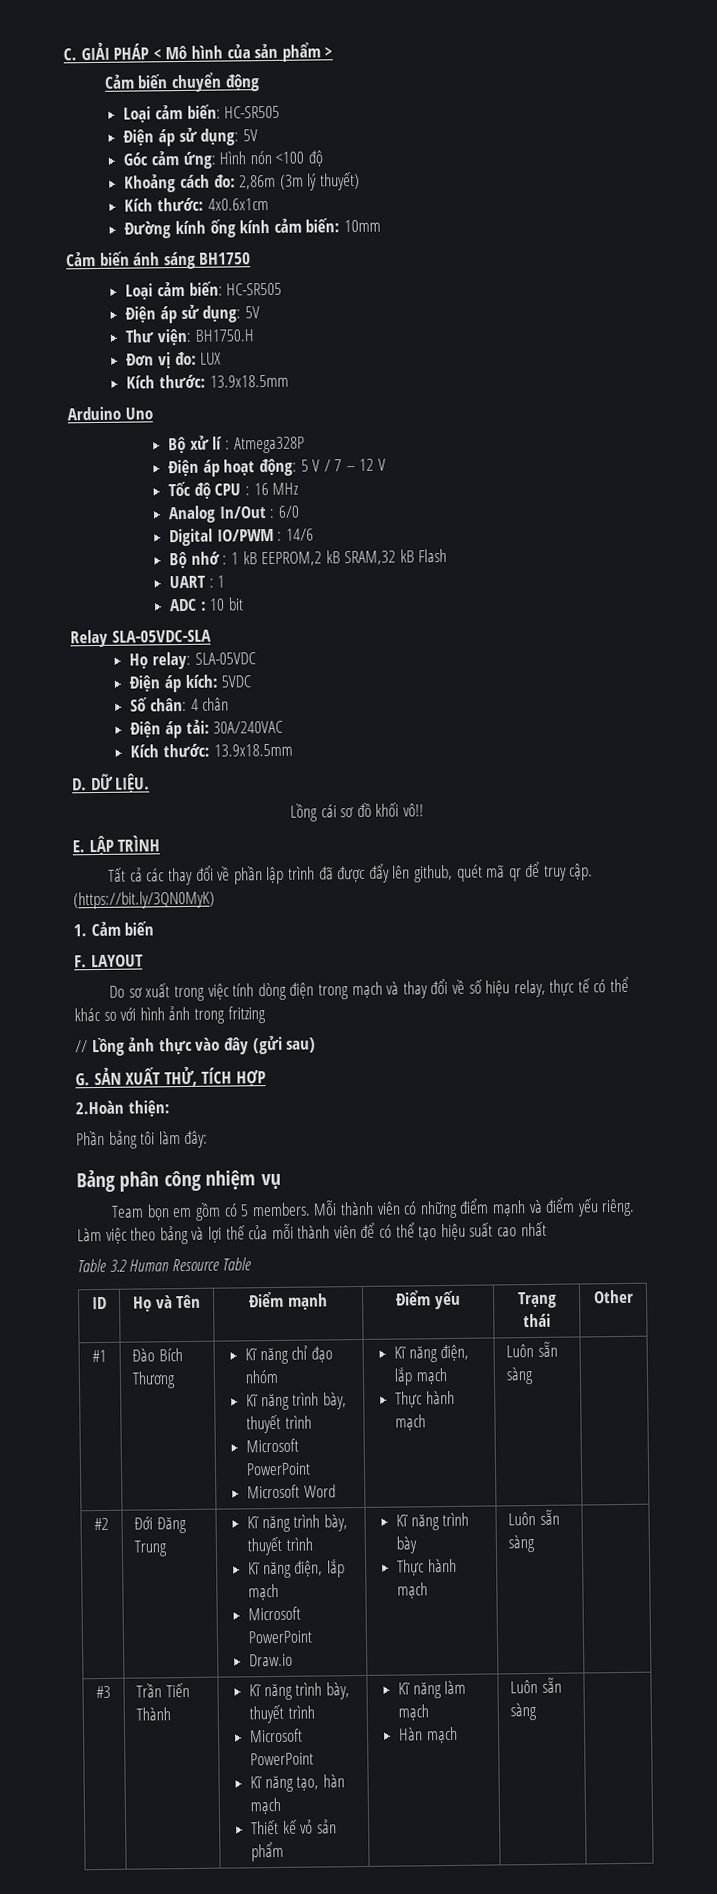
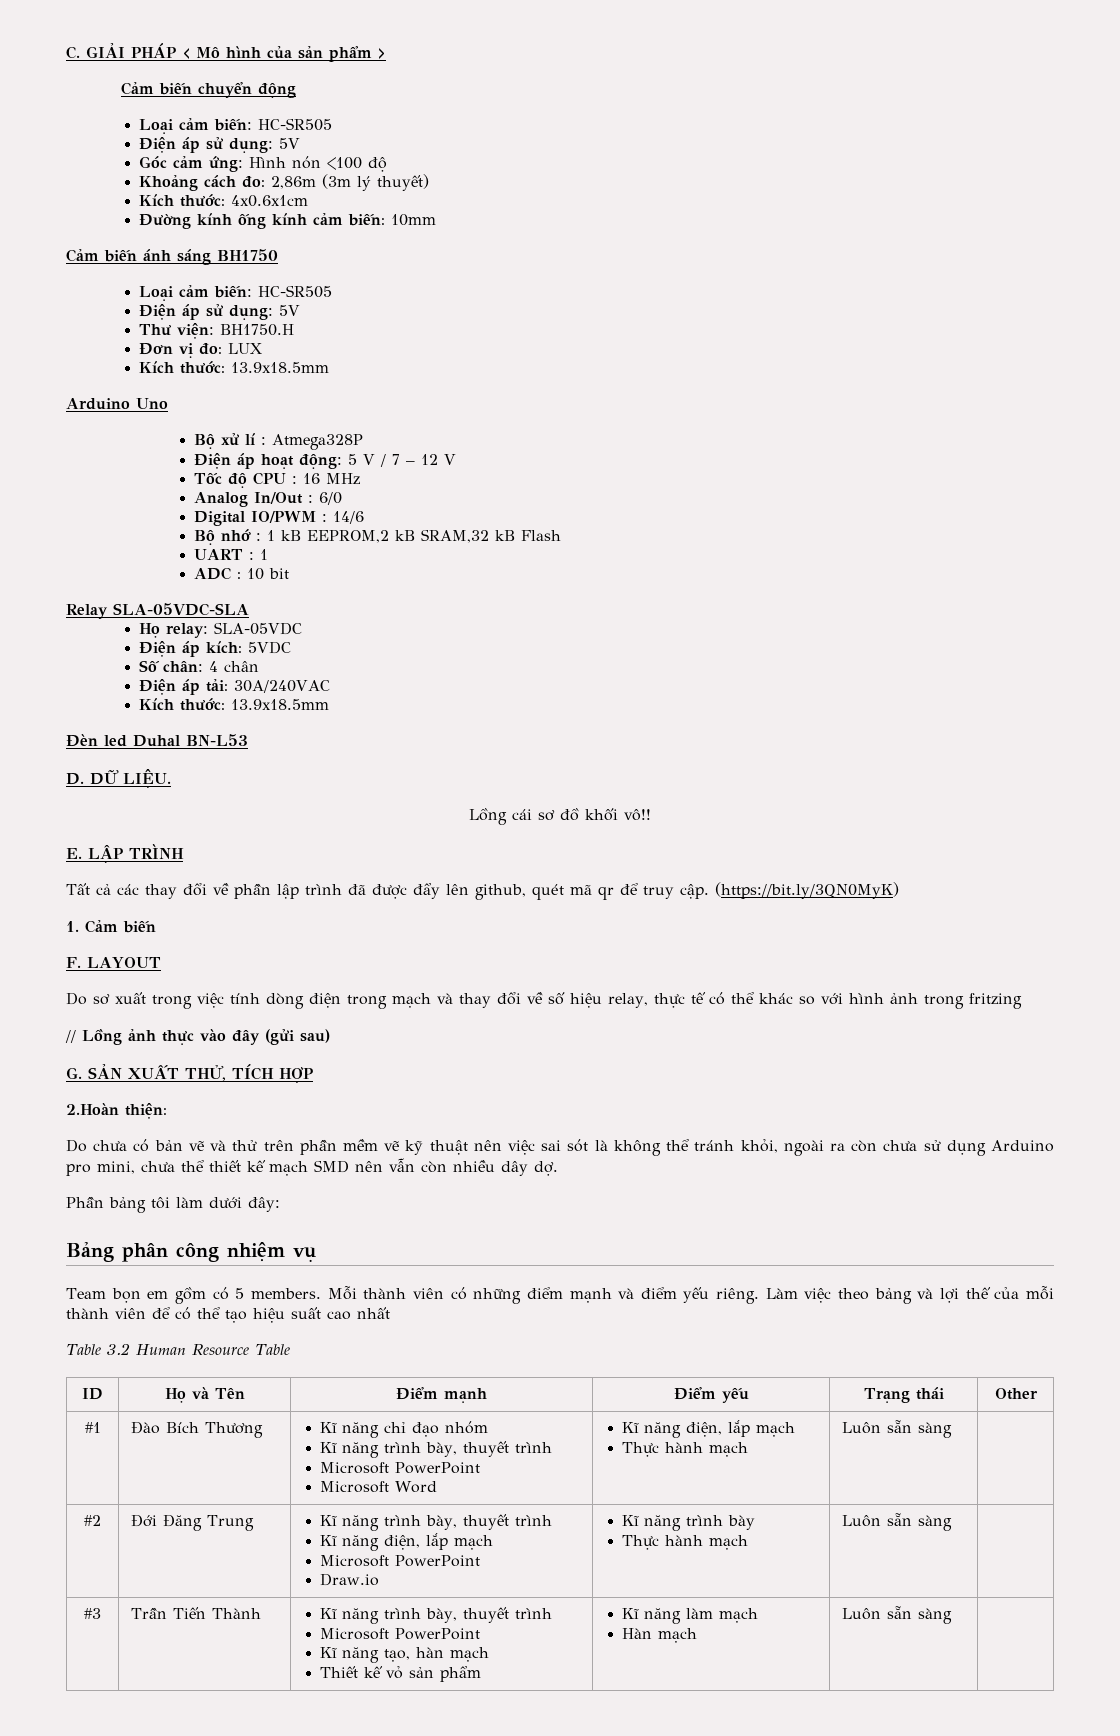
+ Đèn led Duhal BN-L53
+ Do chưa có bản vẽ và thử trên phần mềm vẽ kỹ thuật nên việc sai sót là không thể tránh khỏi, ngoài ra còn chưa sử dụng Arduino pro mini, chưa thể thiết kế mạch SMD nên vẫn còn nhiều dây dợ.
- Phần bảng tôi làm đây:
+ Phần bảng tôi làm dưới đây:

